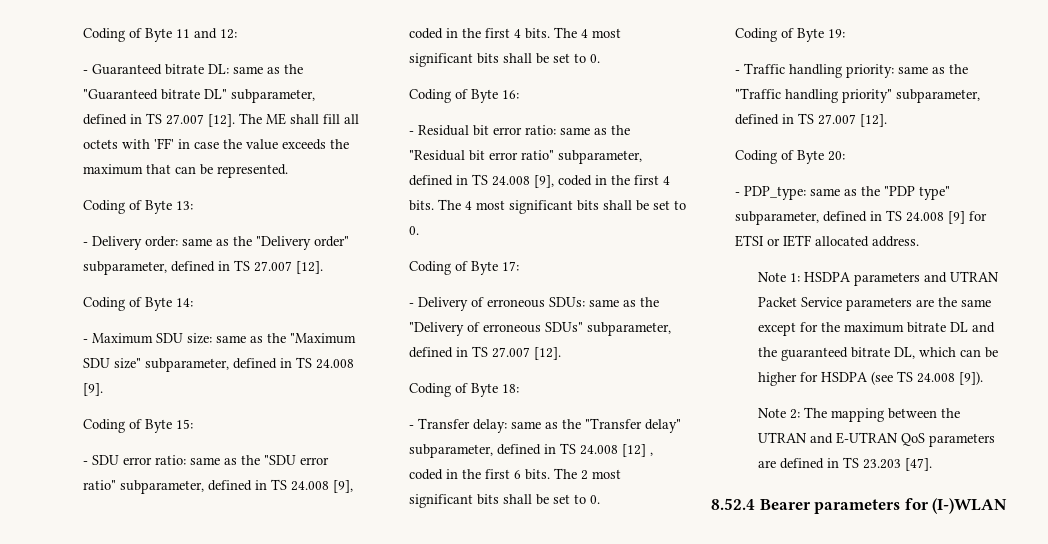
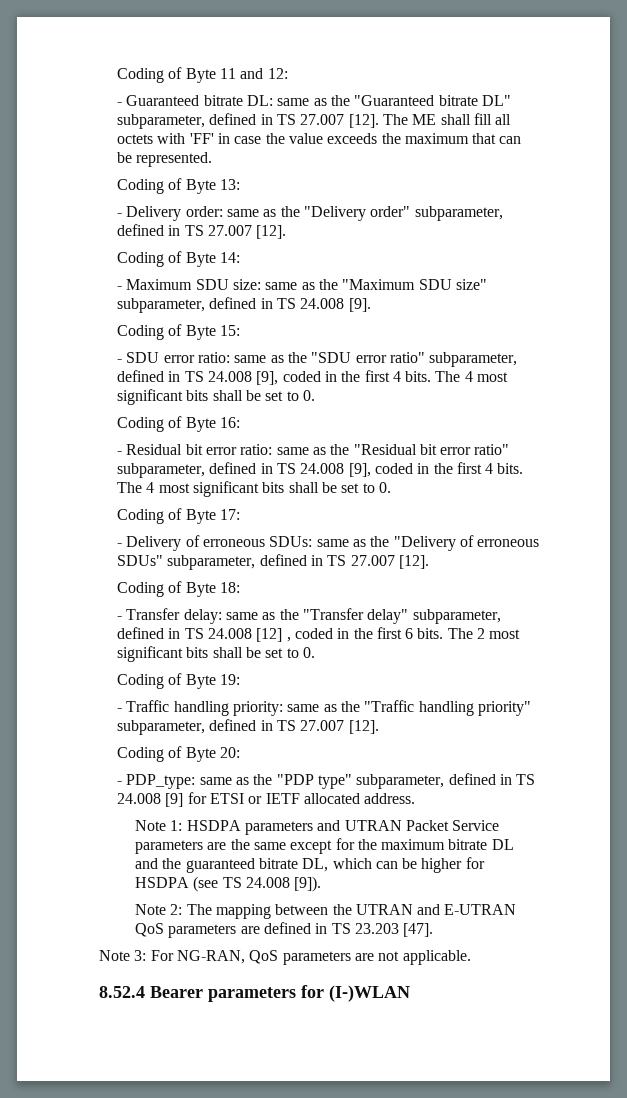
+ Note 3: For NG-RAN, QoS parameters are not applicable.

